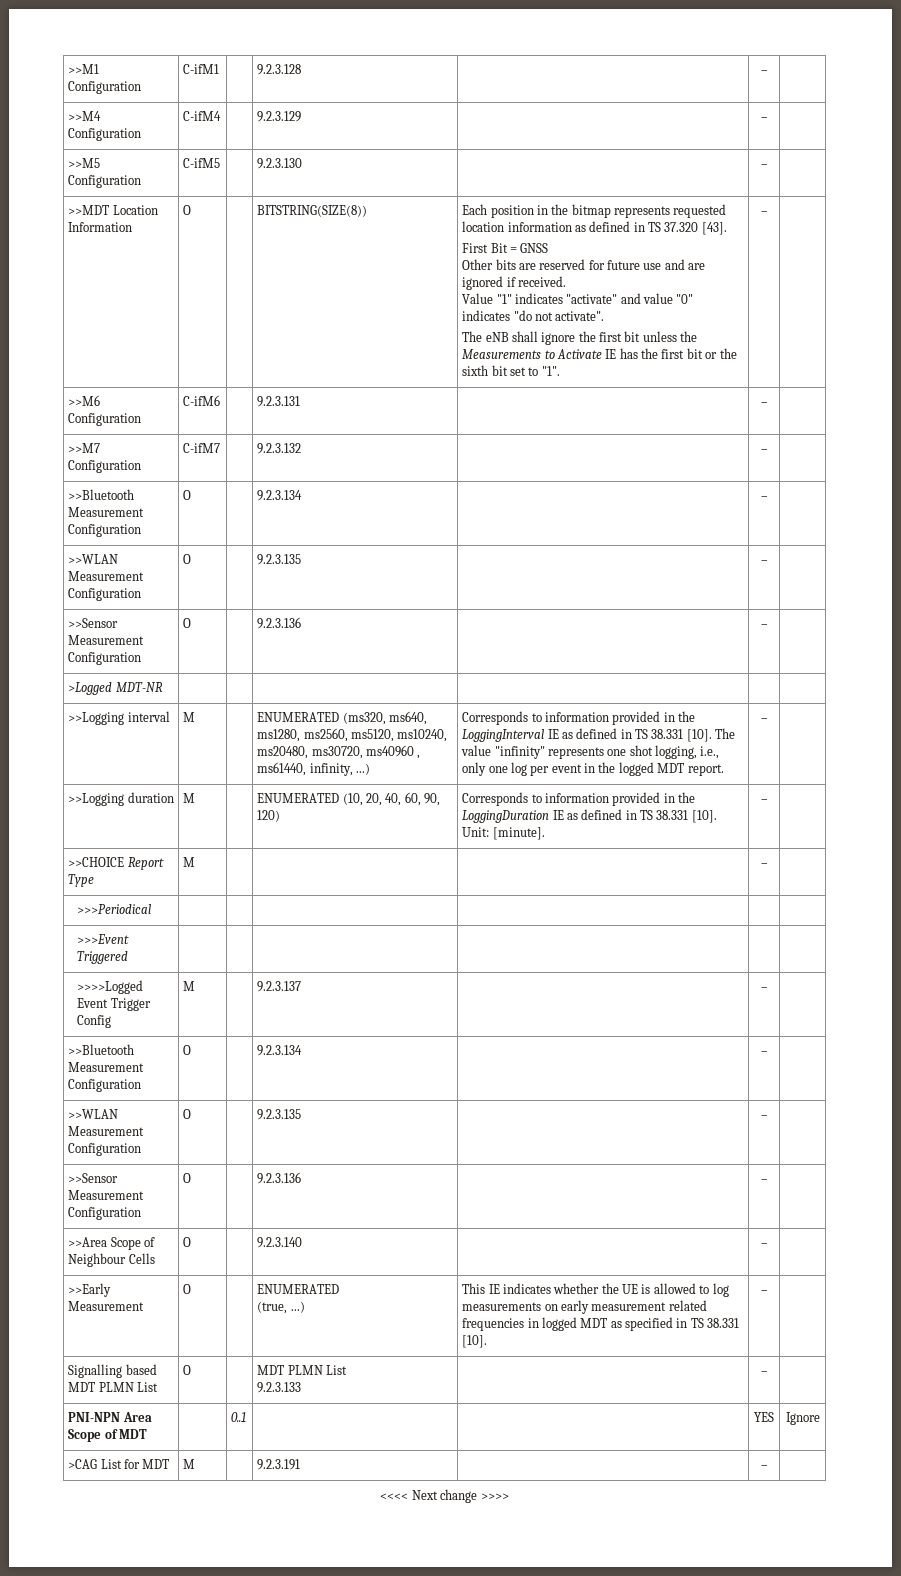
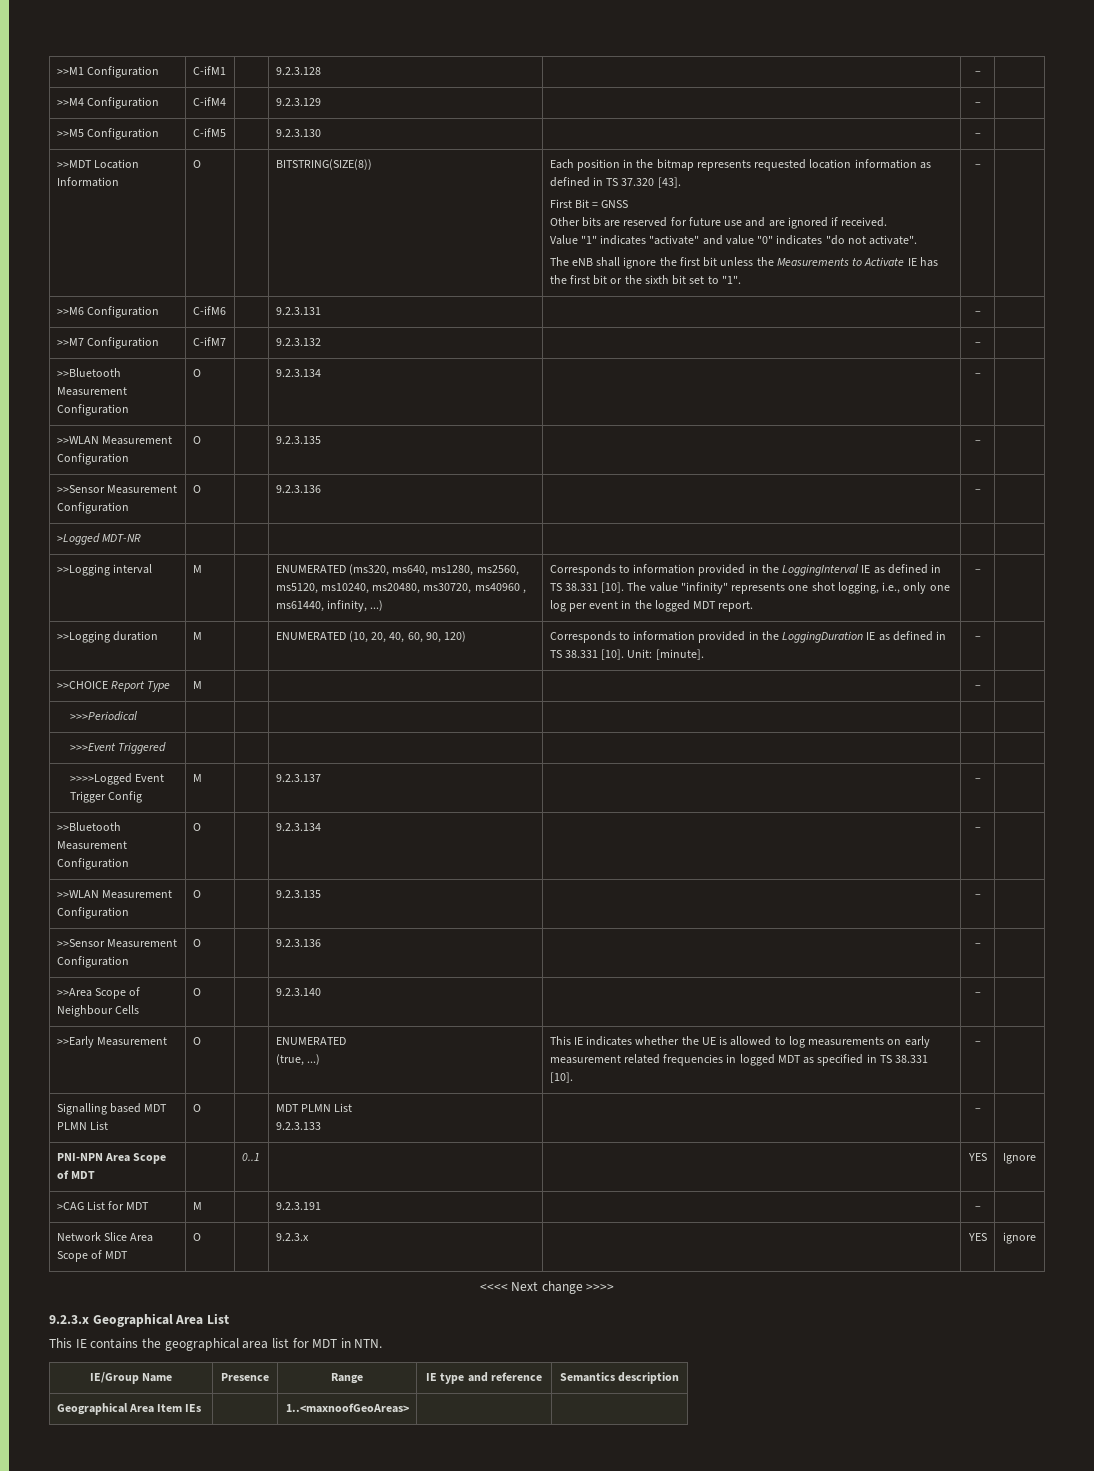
+ Network Slice Area Scope of MDT | O | | 9.2.3.x | | YES | ignore
  <<<< Next change >>>>
+ 9.2.3.x Geographical Area List
+ This IE contains the geographical area list for MDT in NTN.
+ IE/Group Name | Presence | Range | IE type and reference | Semantics description
+ Geographical Area Item IEs | | 1..<maxnoofGeoAreas> | |

